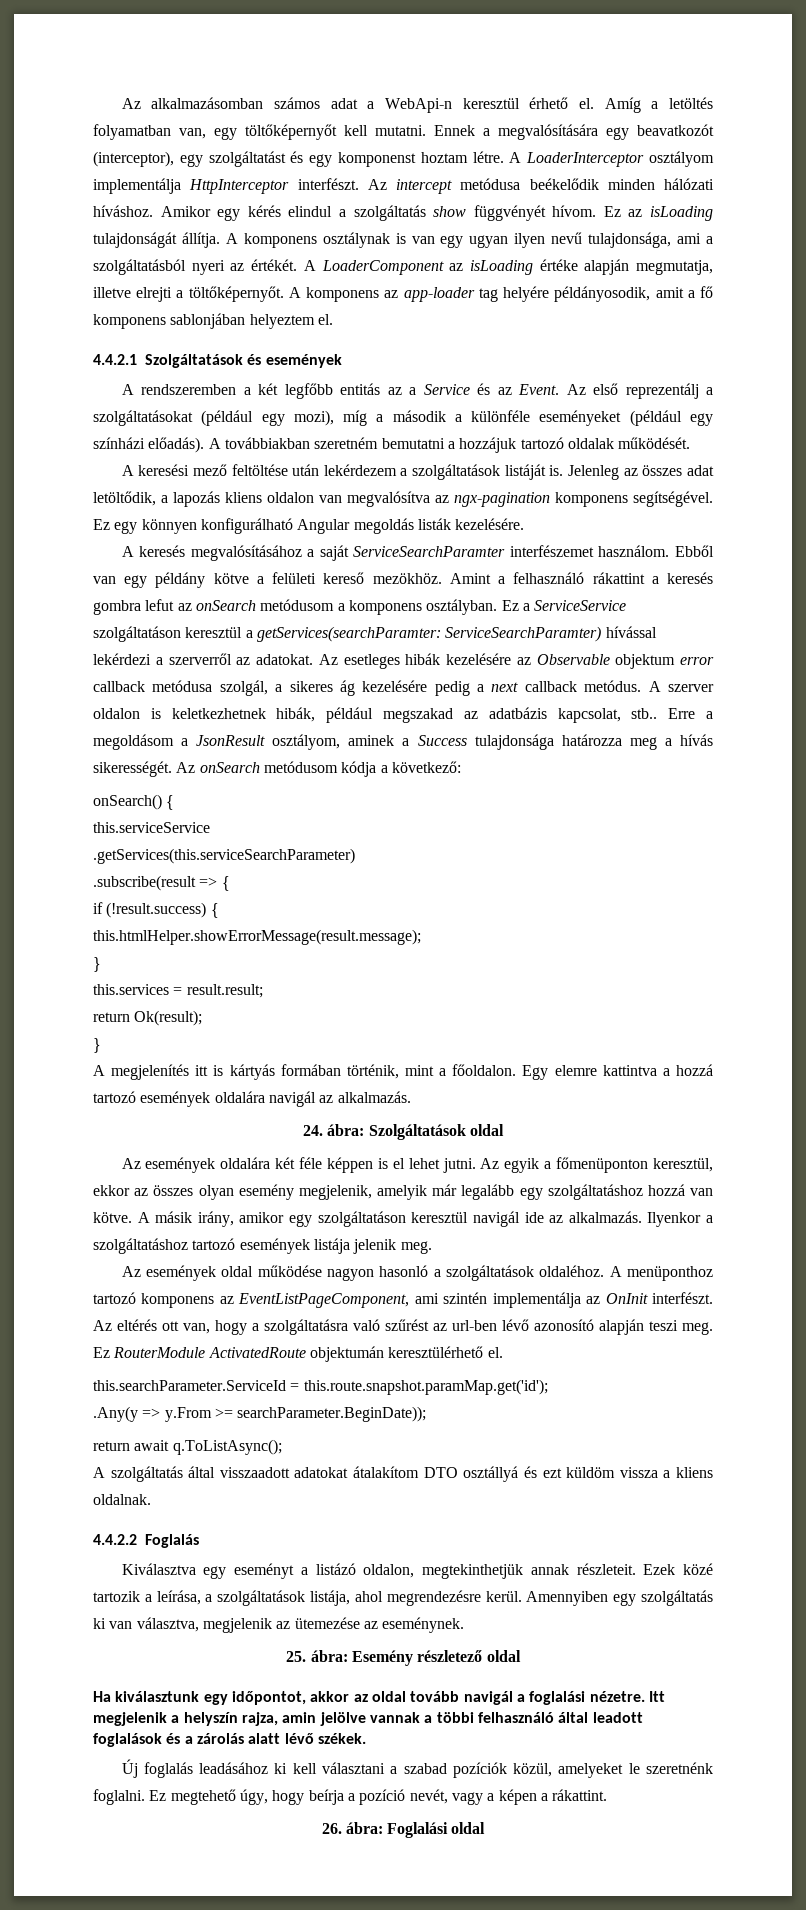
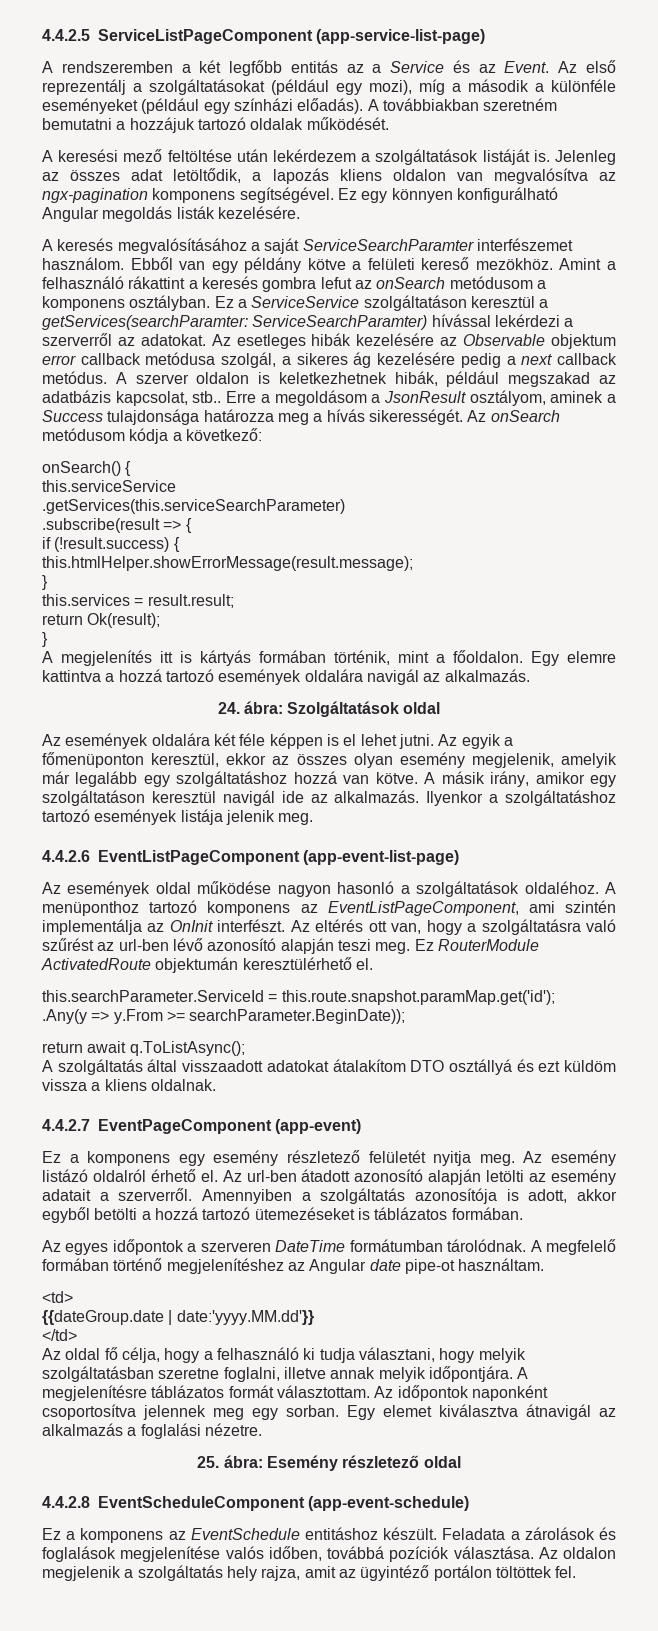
- Az alkalmazásomban számos adat a WebApi-n keresztül érhető el. Amíg a letöltés folyamatban van, egy töltőképernyőt kell mutatni. Ennek a megvalósítására egy beavatkozót (interceptor), egy szolgáltatást és egy komponenst hoztam létre. A LoaderInterceptor osztályom implementálja HttpInterceptor interfészt. Az intercept metódusa beékelődik minden hálózati híváshoz. Amikor egy kérés elindul a szolgáltatás show függvényét hívom. Ez az isLoading tulajdonságát állítja. A komponens osztálynak is van egy ugyan ilyen nevű tulajdonsága, ami a szolgáltatásból nyeri az értékét. A LoaderComponent az isLoading értéke alapján megmutatja, illetve elrejti a töltőképernyőt. A komponens az app-loader tag helyére példányosodik, amit a fő komponens sablonjában helyeztem el.
- 4.4.2.1 Szolgáltatások és események
+ 4.4.2.5 ServiceListPageComponent (app-service-list-page)
+ 4.4.2.6 EventListPageComponent (app-event-list-page)
- 4.4.2.2 Foglalás
- Kiválasztva egy eseményt a listázó oldalon, megtekinthetjük annak részleteit. Ezek közé tartozik a leírása, a szolgáltatások listája, ahol megrendezésre kerül. Amennyiben egy szolgáltatás ki van választva, megjelenik az ütemezése az eseménynek.
+ 4.4.2.7 EventPageComponent (app-event)
+ Ez a komponens egy esemény részletező felületét nyitja meg. Az esemény listázó oldalról érhető el. Az url-ben átadott azonosító alapján letölti az esemény adatait a szerverről. Amennyiben a szolgáltatás azonosítója is adott, akkor egyből betölti a hozzá tartozó ütemezéseket is táblázatos formában.
+ Az egyes időpontok a szerveren DateTime formátumban tárolódnak. A megfelelő formában történő megjelenítéshez az Angular date pipe-ot használtam.
+ <td>
+ {{dateGroup.date | date:'yyyy.MM.dd'}}
+ </td>
+ Az oldal fő célja, hogy a felhasználó ki tudja választani, hogy melyik szolgáltatásban szeretne foglalni, illetve annak melyik időpontjára. A megjelenítésre táblázatos formát választottam. Az időpontok naponként csoportosítva jelennek meg egy sorban. Egy elemet kiválasztva átnavigál az alkalmazás a foglalási nézetre.
- Ha kiválasztunk egy időpontot, akkor az oldal tovább navigál a foglalási nézetre. Itt megjelenik a helyszín rajza, amin jelölve vannak a többi felhasználó által leadott foglalások és a zárolás alatt lévő székek.
- Új foglalás leadásához ki kell választani a szabad pozíciók közül, amelyeket le szeretnénk foglalni. Ez megtehető úgy, hogy beírja a pozíció nevét, vagy a képen a rákattint.
- 26. ábra: Foglalási oldal
+ 4.4.2.8 EventScheduleComponent (app-event-schedule)
+ Ez a komponens az EventSchedule entitáshoz készült. Feladata a zárolások és foglalások megjelenítése valós időben, továbbá pozíciók választása. Az oldalon megjelenik a szolgáltatás hely rajza, amit az ügyintéző portálon töltöttek fel.

